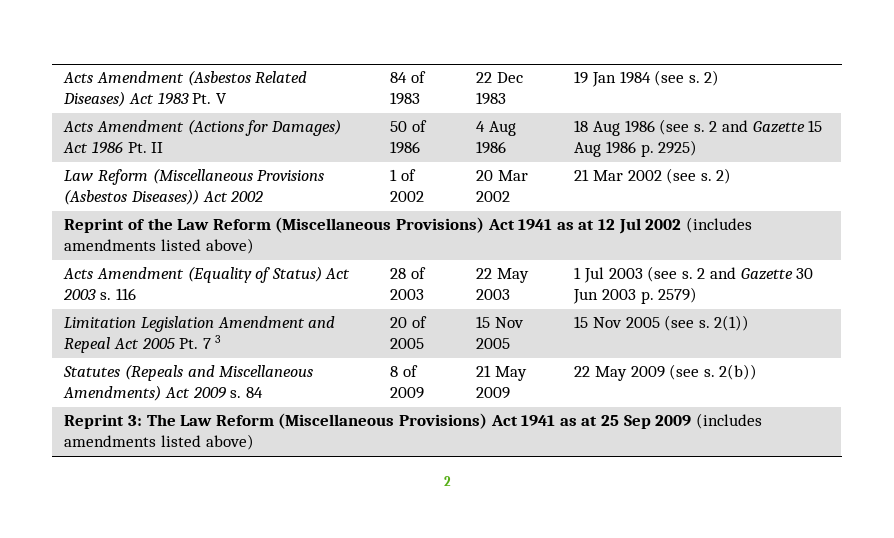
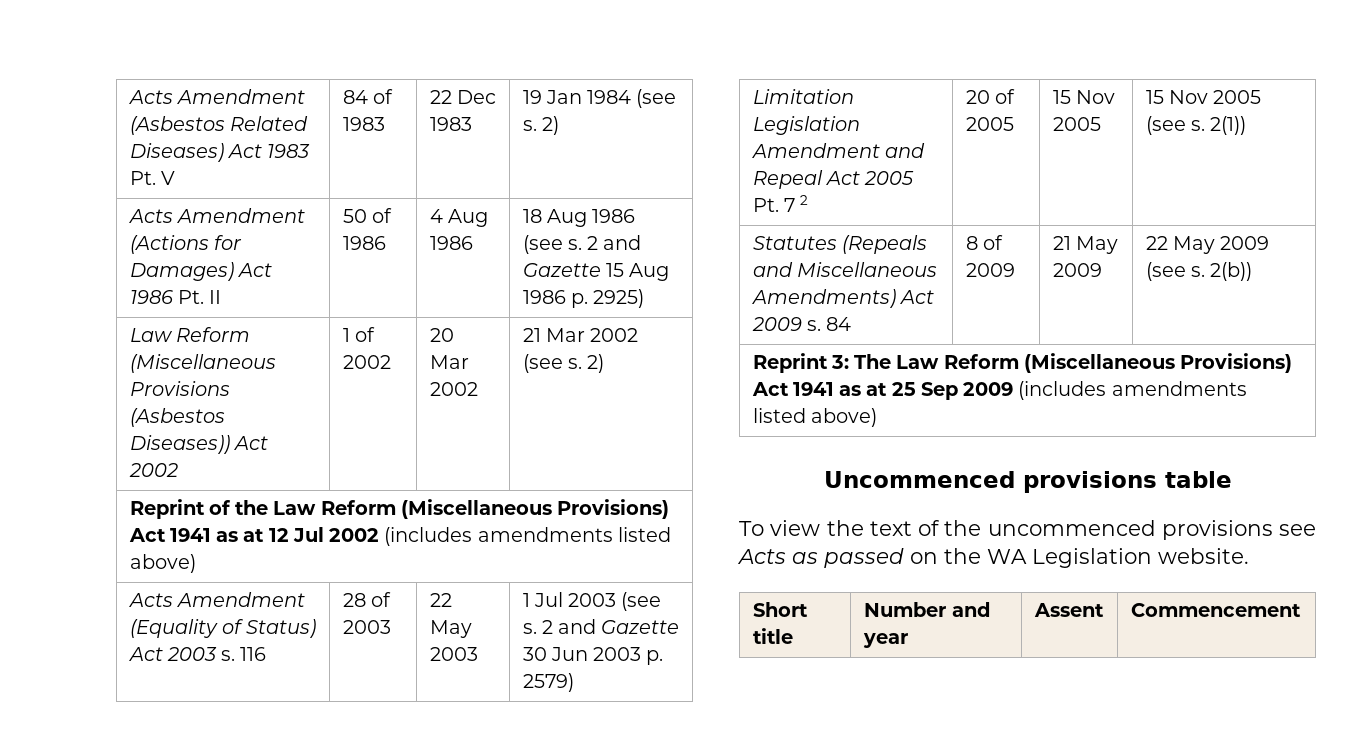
- Limitation Legislation Amendment and Repeal Act 2005 Pt. 7 3 | 20 of 2005 | 15 Nov 2005 | 15 Nov 2005 (see s. 2(1))
+ Limitation Legislation Amendment and Repeal Act 2005 Pt. 7 2 | 20 of 2005 | 15 Nov 2005 | 15 Nov 2005 (see s. 2(1))
  Reprint 3: The Law Reform (Miscellaneous Provisions) Act 1941 as at 25 Sep 2009 (includes amendments listed above)
- 2
+ Uncommenced provisions table
+ To view the text of the uncommenced provisions see Acts as passed on the WA Legislation website.
+ Short title | Number and year | Assent | Commencement

